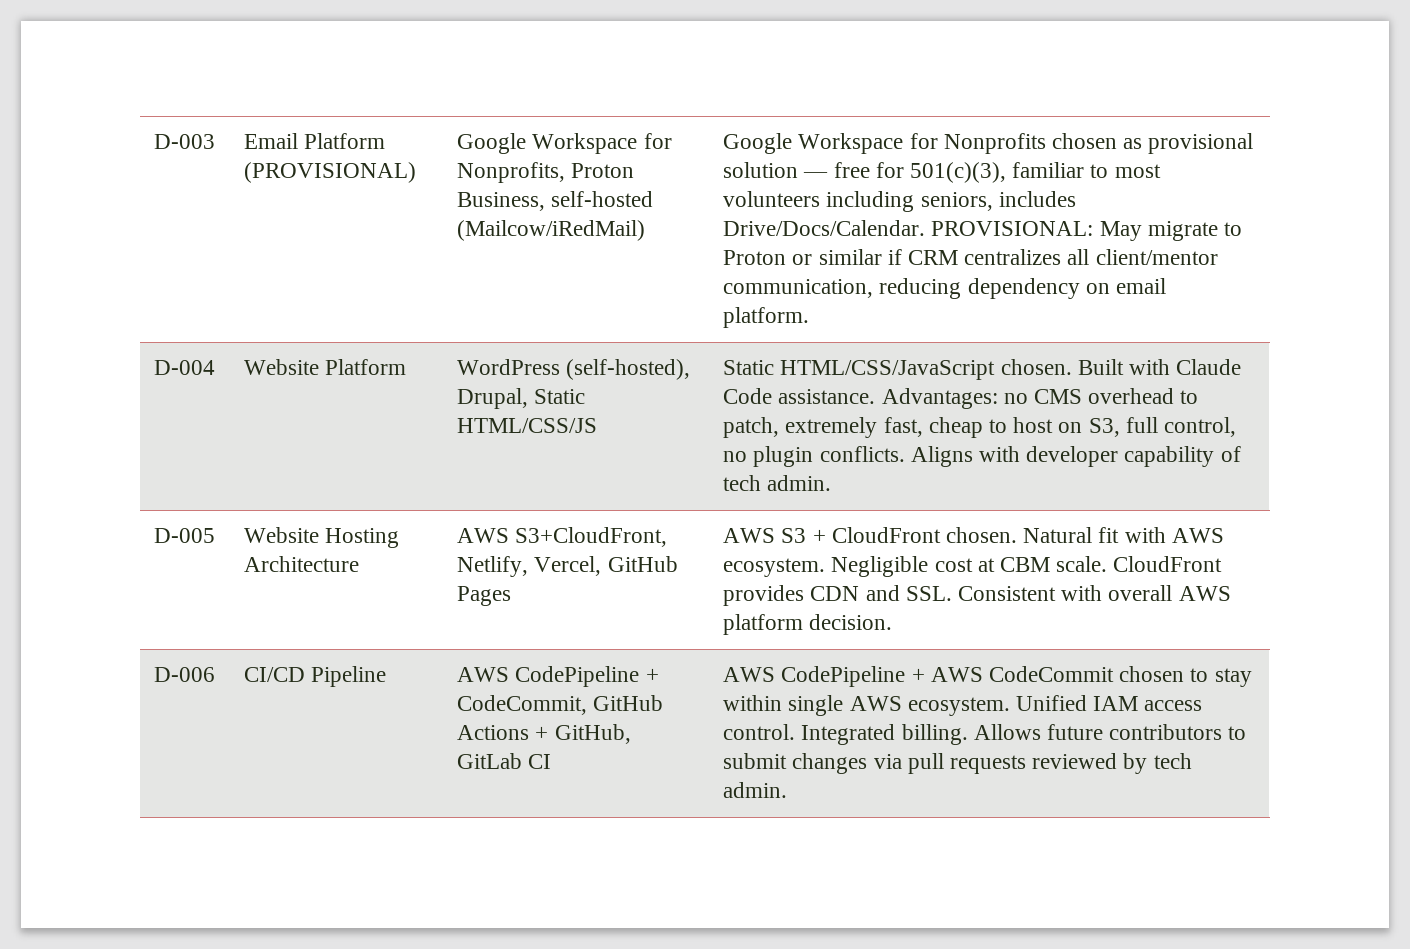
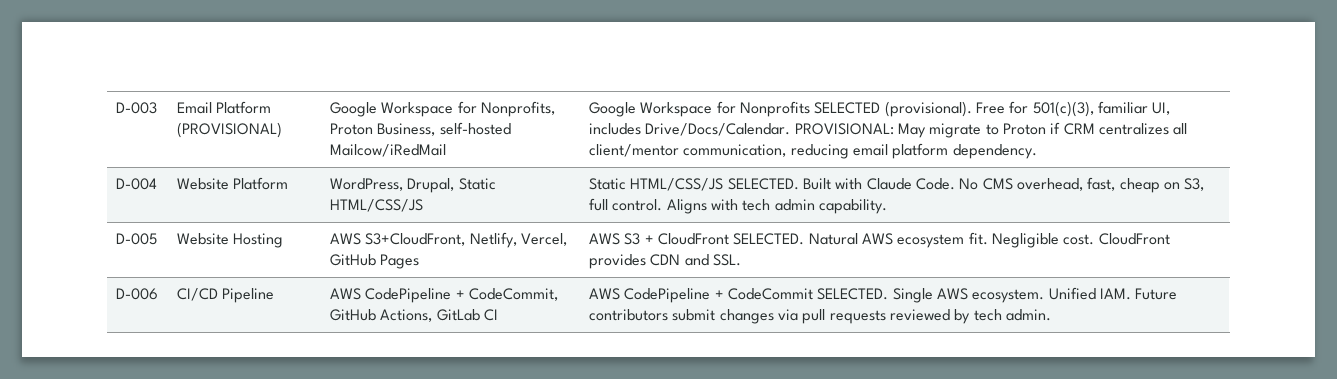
- Google Workspace for Nonprofits, Proton Business, self-hosted (Mailcow/iRedMail)
+ Google Workspace for Nonprofits, Proton Business, self-hosted Mailcow/iRedMail
- Google Workspace for Nonprofits chosen as provisional solution — free for 501(c)(3), familiar to most volunteers including seniors, includes Drive/Docs/Calendar.
+ Google Workspace for Nonprofits SELECTED (provisional). Free for 501(c)(3), familiar UI, includes Drive/Docs/Calendar.
- PROVISIONAL: May migrate to Proton or similar if CRM centralizes all client/mentor communication, reducing dependency on email platform.
+ PROVISIONAL: May migrate to Proton if CRM centralizes all client/mentor communication, reducing email platform dependency.
- WordPress (self-hosted), Drupal, Static HTML/CSS/JS
+ WordPress, Drupal, Static HTML/CSS/JS
- Static HTML/CSS/JavaScript chosen.
+ Static HTML/CSS/JS SELECTED.
- Built with Claude Code assistance. Advantages: no CMS overhead to patch, extremely fast, cheap to host on S3, full control, no plugin conflicts. Aligns with developer capability of tech admin.
+ Built with Claude Code. No CMS overhead, fast, cheap on S3, full control. Aligns with tech admin capability.
- D-005 | Website Hosting Architecture | AWS S3+CloudFront, Netlify, Vercel, GitHub Pages | AWS S3 + CloudFront chosen. Natural fit with AWS ecosystem. Negligible cost at CBM scale. CloudFront provides CDN and SSL. Consistent with overall AWS platform decision.
+ D-005 | Website Hosting | AWS S3+CloudFront, Netlify, Vercel, GitHub Pages | AWS S3 + CloudFront SELECTED. Natural AWS ecosystem fit. Negligible cost. CloudFront provides CDN and SSL.
- AWS CodePipeline + CodeCommit, GitHub Actions + GitHub, GitLab CI
+ AWS CodePipeline + CodeCommit, GitHub Actions, GitLab CI
- AWS CodePipeline + AWS CodeCommit chosen to stay within single AWS ecosystem. Unified IAM access control. Integrated billing. Allows future contributors to submit changes via pull requests reviewed by tech admin.
+ AWS CodePipeline + CodeCommit SELECTED. Single AWS ecosystem. Unified IAM. Future contributors submit changes via pull requests reviewed by tech admin.

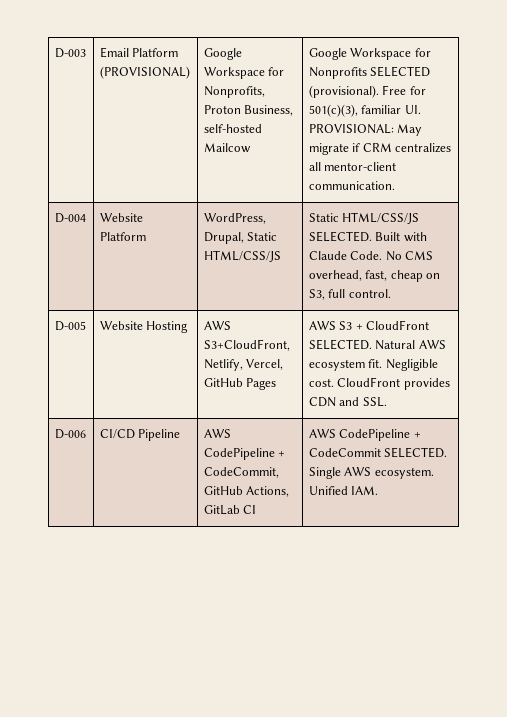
- D-003 | Email Platform (PROVISIONAL) | Google Workspace for Nonprofits, Proton Business, self-hosted Mailcow/iRedMail | Google Workspace for Nonprofits SELECTED (provisional). Free for 501(c)(3), familiar UI, includes Drive/Docs/Calendar. PROVISIONAL: May migrate to Proton if CRM centralizes all client/mentor communication, reducing email platform dependency.
+ D-003 | Email Platform (PROVISIONAL) | Google Workspace for Nonprofits, Proton Business, self-hosted Mailcow | Google Workspace for Nonprofits SELECTED (provisional). Free for 501(c)(3), familiar UI. PROVISIONAL: May migrate if CRM centralizes all mentor-client communication.
- D-004 | Website Platform | WordPress, Drupal, Static HTML/CSS/JS | Static HTML/CSS/JS SELECTED. Built with Claude Code. No CMS overhead, fast, cheap on S3, full control. Aligns with tech admin capability.
+ D-004 | Website Platform | WordPress, Drupal, Static HTML/CSS/JS | Static HTML/CSS/JS SELECTED. Built with Claude Code. No CMS overhead, fast, cheap on S3, full control.
- D-006 | CI/CD Pipeline | AWS CodePipeline + CodeCommit, GitHub Actions, GitLab CI | AWS CodePipeline + CodeCommit SELECTED. Single AWS ecosystem. Unified IAM. Future contributors submit changes via pull requests reviewed by tech admin.
+ D-006 | CI/CD Pipeline | AWS CodePipeline + CodeCommit, GitHub Actions, GitLab CI | AWS CodePipeline + CodeCommit SELECTED. Single AWS ecosystem. Unified IAM.

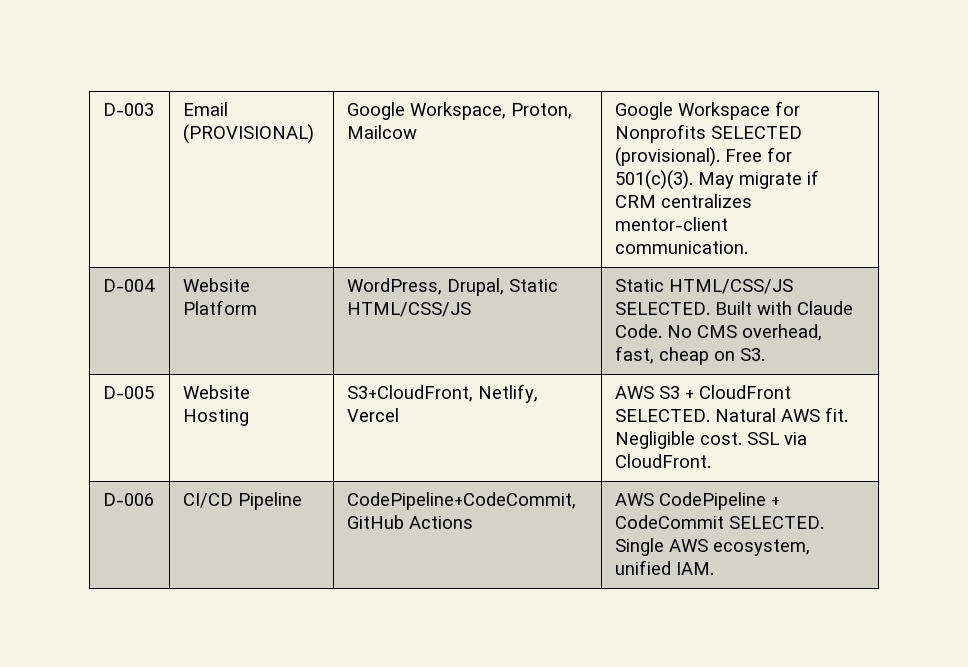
- D-003 | Email Platform (PROVISIONAL) | Google Workspace for Nonprofits, Proton Business, self-hosted Mailcow | Google Workspace for Nonprofits SELECTED (provisional). Free for 501(c)(3), familiar UI. PROVISIONAL: May migrate if CRM centralizes all mentor-client communication.
+ D-003 | Email (PROVISIONAL) | Google Workspace, Proton, Mailcow | Google Workspace for Nonprofits SELECTED (provisional). Free for 501(c)(3). May migrate if CRM centralizes mentor-client communication.
- D-004 | Website Platform | WordPress, Drupal, Static HTML/CSS/JS | Static HTML/CSS/JS SELECTED. Built with Claude Code. No CMS overhead, fast, cheap on S3, full control.
+ D-004 | Website Platform | WordPress, Drupal, Static HTML/CSS/JS | Static HTML/CSS/JS SELECTED. Built with Claude Code. No CMS overhead, fast, cheap on S3.
- D-005 | Website Hosting | AWS S3+CloudFront, Netlify, Vercel, GitHub Pages | AWS S3 + CloudFront SELECTED. Natural AWS ecosystem fit. Negligible cost. CloudFront provides CDN and SSL.
- D-006 | CI/CD Pipeline | AWS CodePipeline + CodeCommit, GitHub Actions, GitLab CI | AWS CodePipeline + CodeCommit SELECTED. Single AWS ecosystem. Unified IAM.
+ D-005 | Website Hosting | S3+CloudFront, Netlify, Vercel | AWS S3 + CloudFront SELECTED. Natural AWS fit. Negligible cost. SSL via CloudFront.
+ D-006 | CI/CD Pipeline | CodePipeline+CodeCommit, GitHub Actions | AWS CodePipeline + CodeCommit SELECTED. Single AWS ecosystem, unified IAM.

